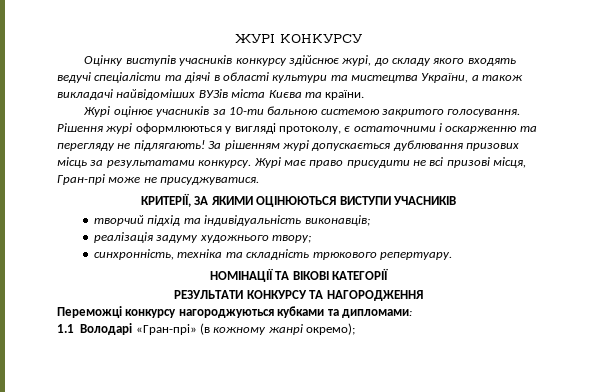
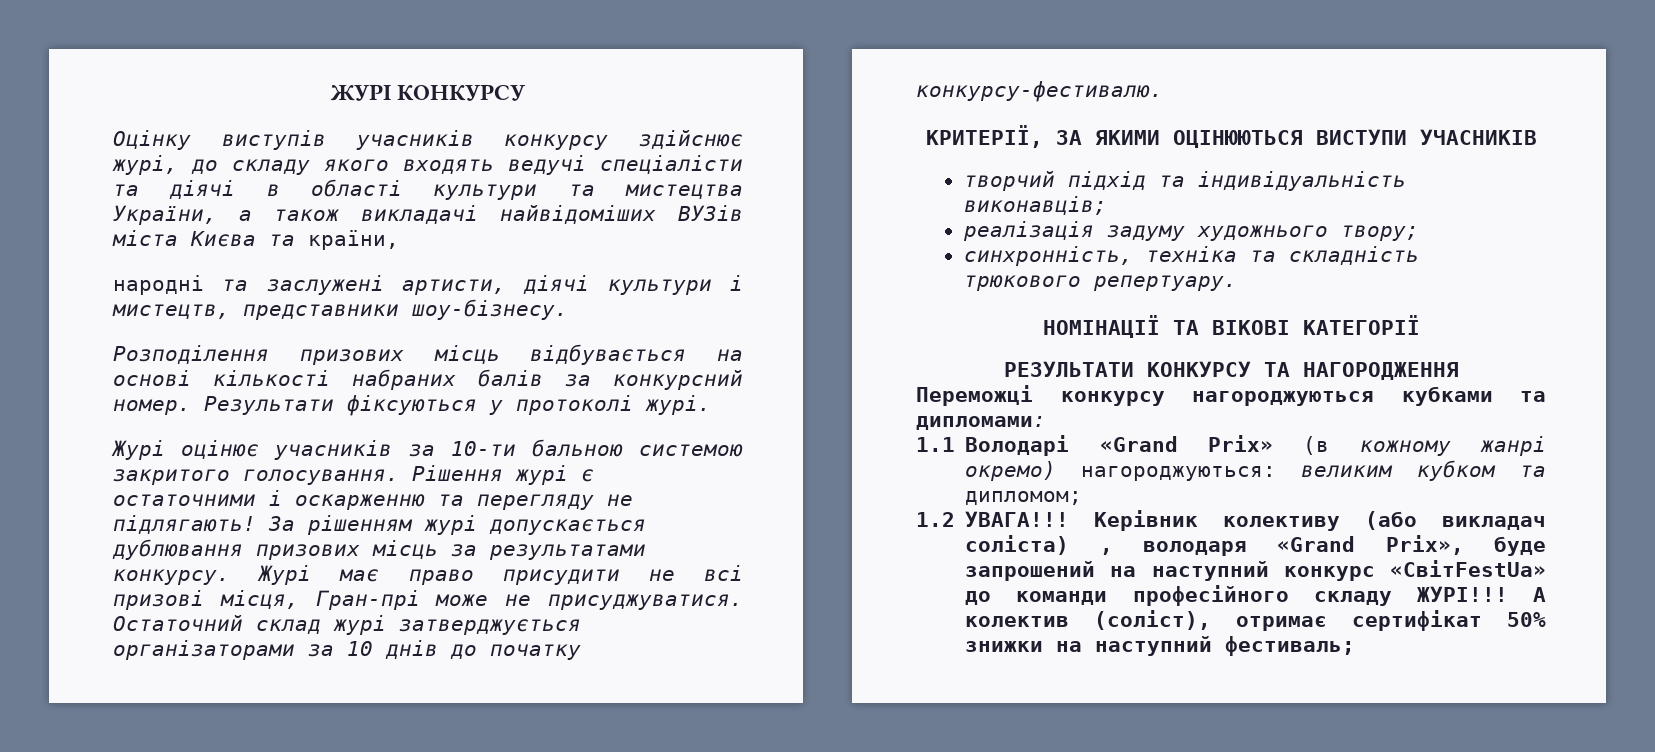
- Оцінку виступів учасників конкурсу здійснює журі, до складу якого входять ведучі спеціалісти та діячі в області культури та мистецтва України, а також викладачі найвідоміших ВУЗів міста Києва та країни.
+ Оцінку виступів учасників конкурсу здійснює журі, до складу якого входять ведучі спеціалісти та діячі в області культури та мистецтва України, а також викладачі найвідоміших ВУЗів міста Києва та країни,
+ народні та заслужені артисти, діячі культури і мистецтв, представники шоу-бізнесу.
+ Розподілення призових місць відбувається на основі кількості набраних балів за конкурсний номер. Результати фіксуються у протоколі журі.
- Рішення журі оформлюються у вигляді протоколу, є остаточними і оскарженню та перегляду не підлягають!
+ Рішення журі є остаточними і оскарженню та перегляду не підлягають!
+ Остаточний склад журі затверджується організаторами за 10 днів до початку конкурсу-фестивалю.
- 1.1 Володарі «Гран-прі» (в кожному жанрі окремо);
+ 1.1 Володарі «Grand Prix» (в кожному жанрі окремо) нагороджуються: великим кубком та дипломом;
+ 1.2 УВАГА!!! Керівник колективу (або викладач соліста) , володаря «Grand Prix», буде запрошений на наступний конкурс «СвітFestUa» до команди професійного складу ЖУРІ!!! А колектив (соліст), отримає сертифікат 50% знижки на наступний фестиваль;

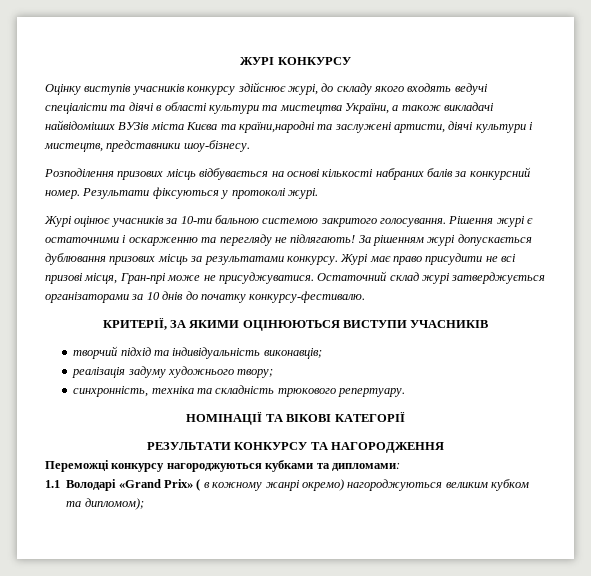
- Оцінку виступів учасників конкурсу здійснює журі, до складу якого входять ведучі спеціалісти та діячі в області культури та мистецтва України, а також викладачі найвідоміших ВУЗів міста Києва та країни,
- народні та заслужені артисти, діячі культури і мистецтв, представники шоу-бізнесу.
+ Оцінку виступів учасників конкурсу здійснює журі, до складу якого входять ведучі спеціалісти та діячі в області культури та мистецтва України, а також викладачі найвідоміших ВУЗів міста Києва та країни,народні та заслужені артисти, діячі культури і мистецтв, представники шоу-бізнесу.
- 1.1 Володарі «Grand Prix» (в кожному жанрі окремо) нагороджуються: великим кубком та дипломом;
- 1.2 УВАГА!!! Керівник колективу (або викладач соліста) , володаря «Grand Prix», буде запрошений на наступний конкурс «СвітFestUa» до команди професійного складу ЖУРІ!!! А колектив (соліст), отримає сертифікат 50% знижки на наступний фестиваль;
+ 1.1 Володарі «Grand Prix» ( в кожному жанрі окремо) нагороджуються великим кубком та дипломом);

